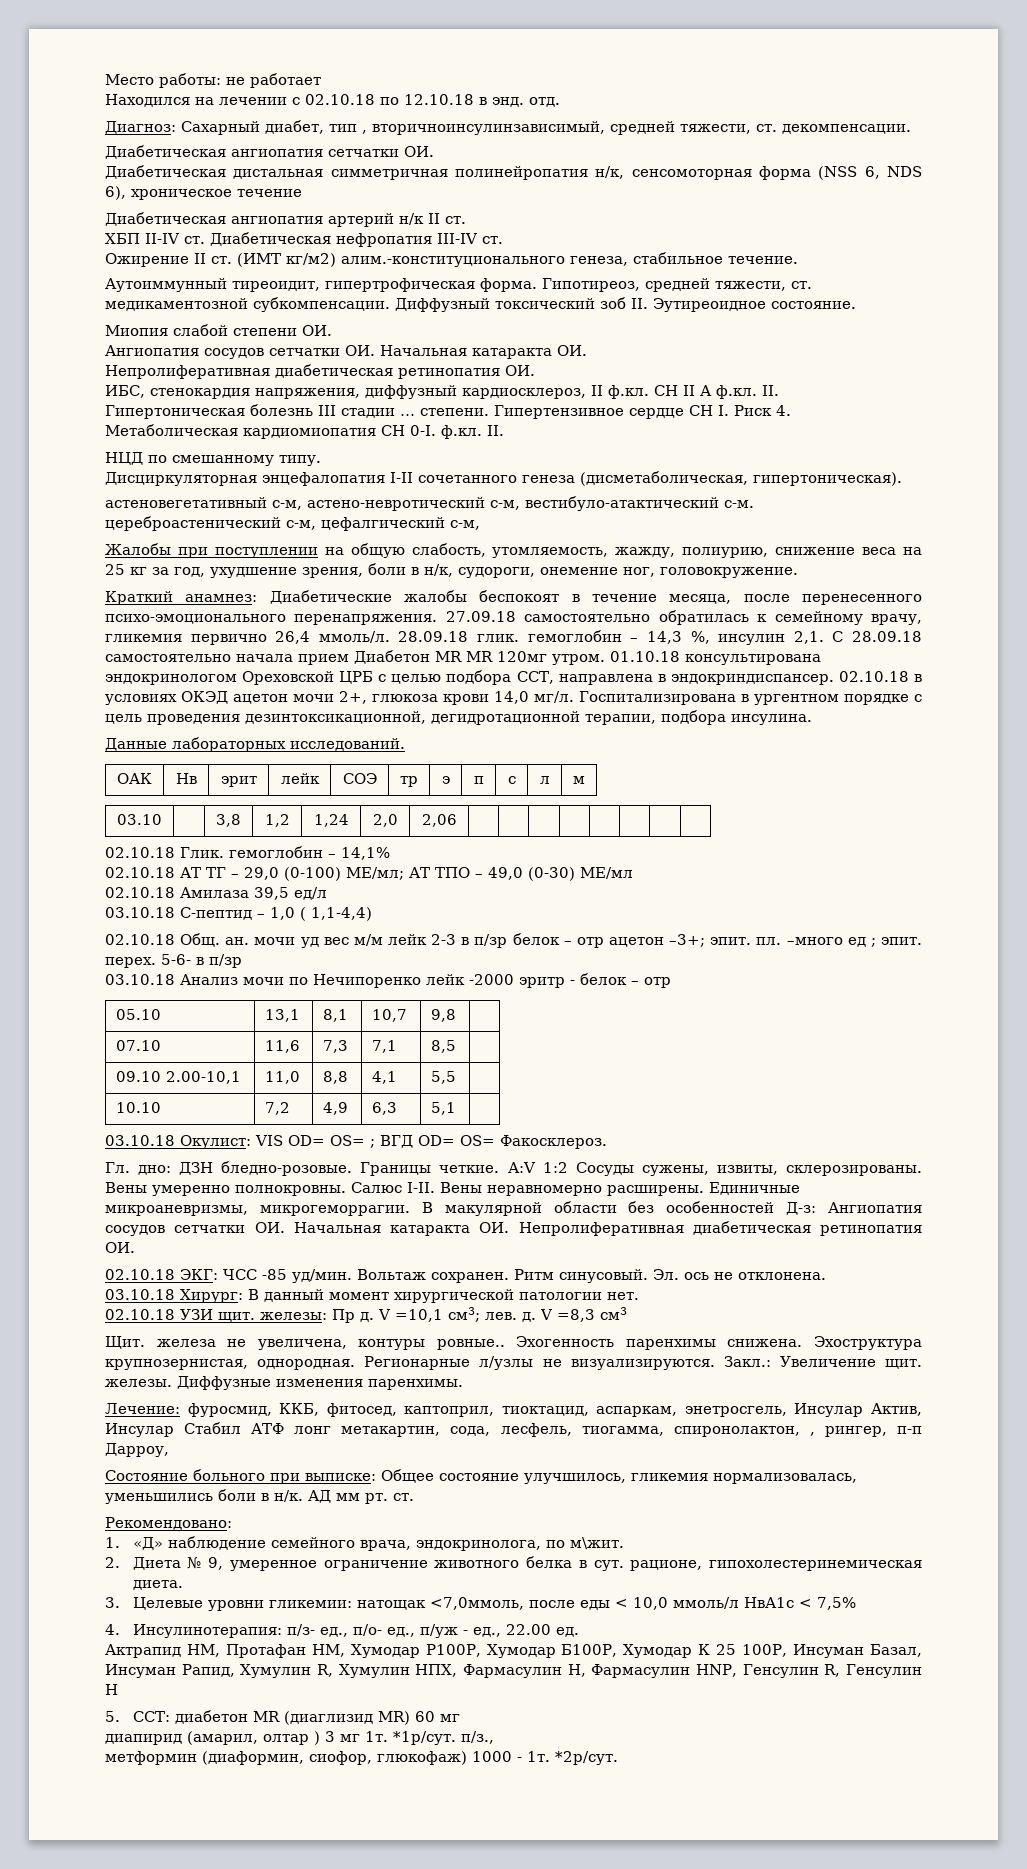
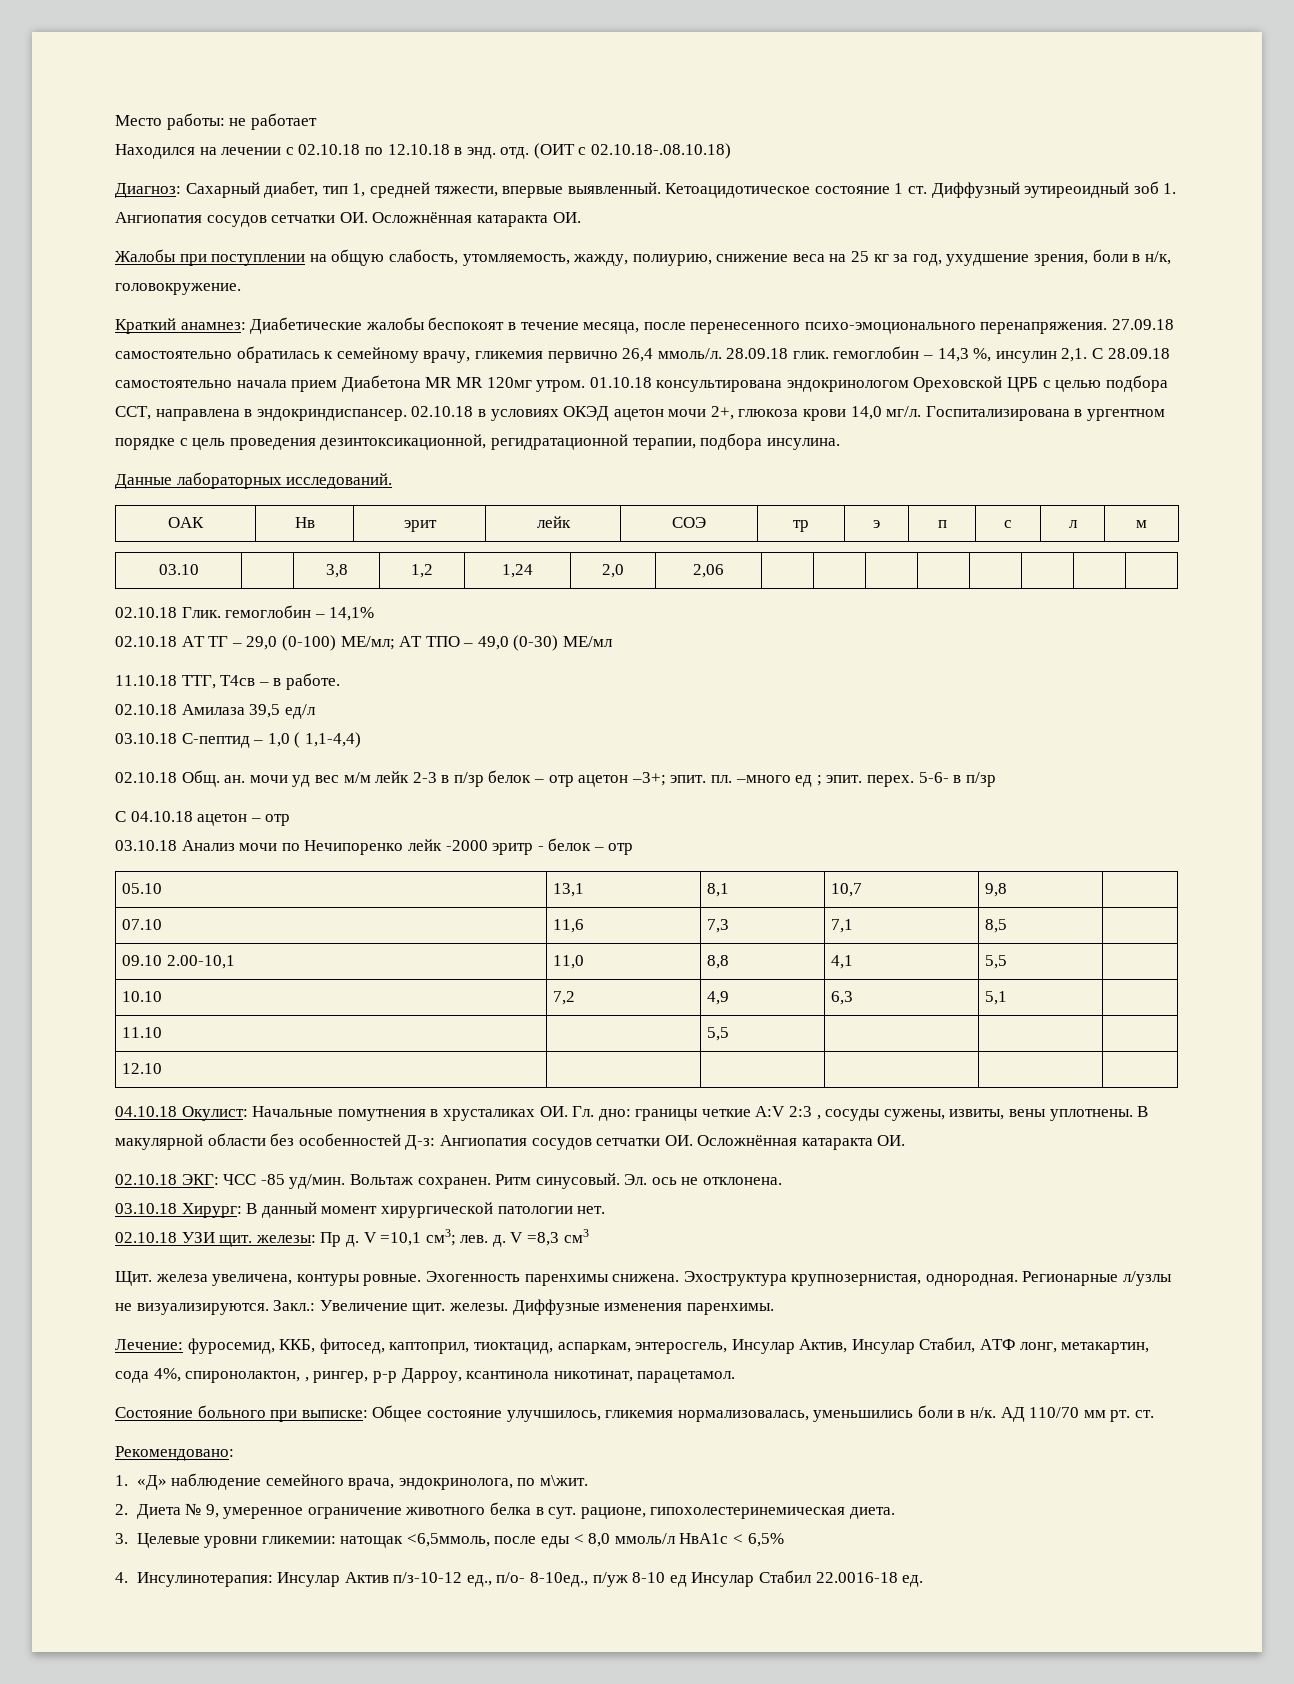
+ (ОИТ с 02.10.18-.08.10.18)
- Диагноз: Сахарный диабет, тип , вторичноинсулинзависимый, средней тяжести, ст. декомпенсации.
- Диабетическая ангиопатия сетчатки ОИ.
- Диабетическая дистальная симметричная полинейропатия н/к, сенсомоторная форма (NSS 6, NDS 6), хроническое течение
- Диабетическая ангиопатия артерий н/к II ст.
- ХБП II-IV ст. Диабетическая нефропатия III-IV ст.
- Ожирение II ст. (ИМТ кг/м2) алим.-конституционального генеза, стабильное течение.
- Аутоиммунный тиреоидит, гипертрофическая форма. Гипотиреоз, средней тяжести, ст. медикаментозной субкомпенсации. Диффузный токсический зоб II. Эутиреоидное состояние.
- Миопия слабой степени ОИ.
- Ангиопатия сосудов сетчатки ОИ. Начальная катаракта ОИ.
- Непролиферативная диабетическая ретинопатия ОИ.
- ИБС, стенокардия напряжения, диффузный кардиосклероз, II ф.кл. СН II А ф.кл. II. Гипертоническая болезнь III стадии … степени. Гипертензивное сердце СН I. Риск 4. Метаболическая кардиомиопатия СН 0-I. ф.кл. II.
- НЦД по смешанному типу.
- Дисциркуляторная энцефалопатия I-II сочетанного генеза (дисметаболическая, гипертоническая).
- астеновегетативный с-м, астено-невротический с-м, вестибуло-атактический с-м. цереброастенический с-м, цефалгический с-м,
+ Диагноз: Сахарный диабет, тип 1, средней тяжести, впервые выявленный. Кетоацидотическое состояние 1 ст. Диффузный эутиреоидный зоб 1. Ангиопатия сосудов сетчатки ОИ. Осложнённая катаракта ОИ.
- Жалобы при поступлении на общую слабость, утомляемость, жажду, полиурию, снижение веса на 25 кг за год, ухудшение зрения, боли в н/к, судороги, онемение ног, головокружение.
+ Жалобы при поступлении на общую слабость, утомляемость, жажду, полиурию, снижение веса на 25 кг за год, ухудшение зрения, боли в н/к, головокружение.
- С 28.09.18 самостоятельно начала прием Диабетон MR MR 120мг утром.
+ С 28.09.18 самостоятельно начала прием Диабетона MR MR 120мг утром.
- Госпитализирована в ургентном порядке с цель проведения дезинтоксикационной, дегидротационной терапии, подбора инсулина.
+ Госпитализирована в ургентном порядке с цель проведения дезинтоксикационной, регидратационной терапии, подбора инсулина.
+ 11.10.18 ТТГ, Т4св – в работе.
+ С 04.10.18 ацетон – отр
- 03.10.18 Окулист: VIS OD= OS= ; ВГД OD= OS= Факосклероз.
- Гл. дно: ДЗН бледно-розовые. Границы четкие. А:V 1:2 Сосуды сужены, извиты, склерозированы. Вены умеренно полнокровны. Салюс I-II. Вены неравномерно расширены. Единичные микроаневризмы, микрогеморрагии.
+ 11.10 | | 5,5 | | |
+ 12.10 | | | | |
+ 04.10.18 Окулист: Начальные помутнения в хрусталиках ОИ. Гл. дно: границы четкие А:V 2:3 , сосуды сужены, извиты, вены уплотнены.
- В макулярной области без особенностей Д-з: Ангиопатия сосудов сетчатки ОИ. Начальная катаракта ОИ. Непролиферативная диабетическая ретинопатия ОИ.
+ В макулярной области без особенностей Д-з: Ангиопатия сосудов сетчатки ОИ. Осложнённая катаракта ОИ.
- Щит. железа не увеличена, контуры ровные..
+ Щит. железа увеличена, контуры ровные.
- Лечение: фуросмид, ККБ, фитосед, каптоприл, тиоктацид, аспаркам, энетросгель, Инсулар Актив, Инсулар Стабил АТФ лонг метакартин, сода, лесфель, тиогамма, спиронолактон, , рингер, п-п Дарроу,
+ Лечение: фуросемид, ККБ, фитосед, каптоприл, тиоктацид, аспаркам, энтеросгель, Инсулар Актив, Инсулар Стабил, АТФ лонг, метакартин, сода 4%, спиронолактон, , рингер, р-р Дарроу, ксантинола никотинат, парацетамол.
- АД мм рт. ст.
+ АД 110/70 мм рт. ст.
- 3. Целевые уровни гликемии: натощак <7,0ммоль, после еды < 10,0 ммоль/л НвА1с < 7,5%
+ 3. Целевые уровни гликемии: натощак <6,5ммоль, после еды < 8,0 ммоль/л НвА1с < 6,5%
- 4. Инсулинотерапия: п/з- ед., п/о- ед., п/уж - ед., 22.00 ед.
- Актрапид НМ, Протафан НМ, Хумодар Р100Р, Хумодар Б100Р, Хумодар К 25 100Р, Инсуман Базал, Инсуман Рапид, Хумулин R, Хумулин НПХ, Фармасулин Н, Фармасулин НNР, Генсулин R, Генсулин Н
- 5. ССТ: диабетон МR (диаглизид МR) 60 мг
- диапирид (амарил, олтар ) 3 мг 1т. *1р/сут. п/з.,
- метформин (диаформин, сиофор, глюкофаж) 1000 - 1т. *2р/сут.
+ 4. Инсулинотерапия: Инсулар Актив п/з-10-12 ед., п/о- 8-10ед., п/уж 8-10 ед Инсулар Стабил 22.0016-18 ед.

